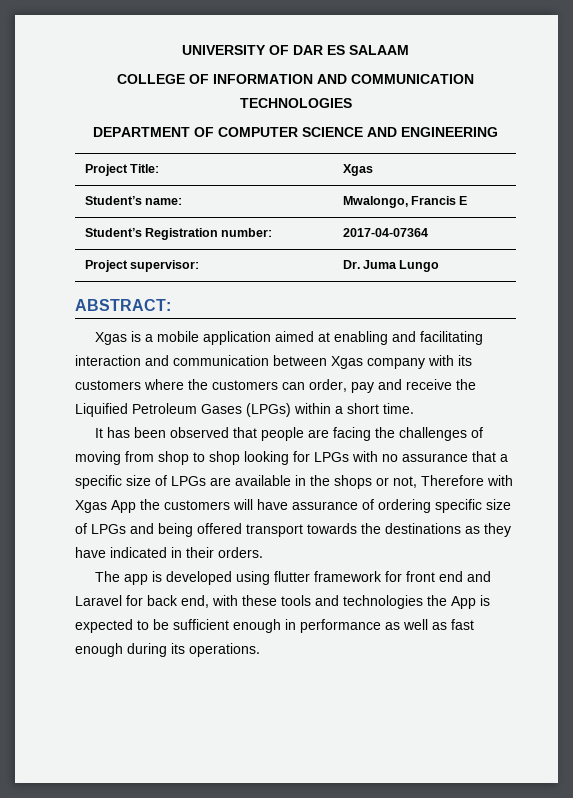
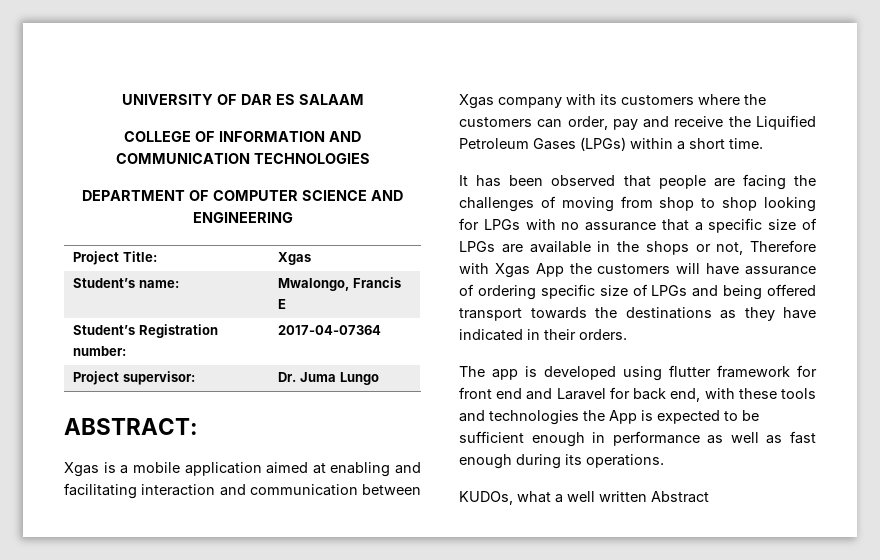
+ KUDOs, what a well written Abstract

